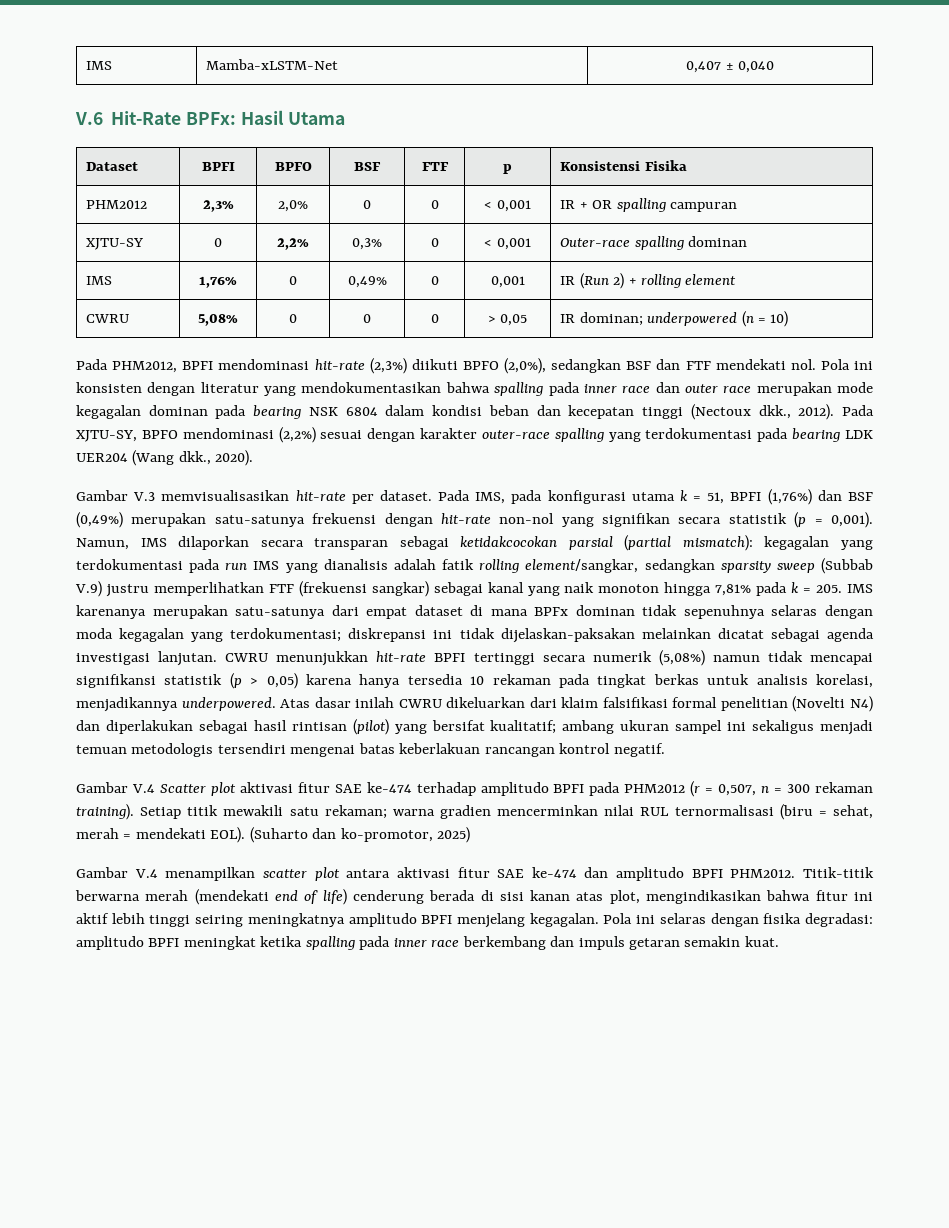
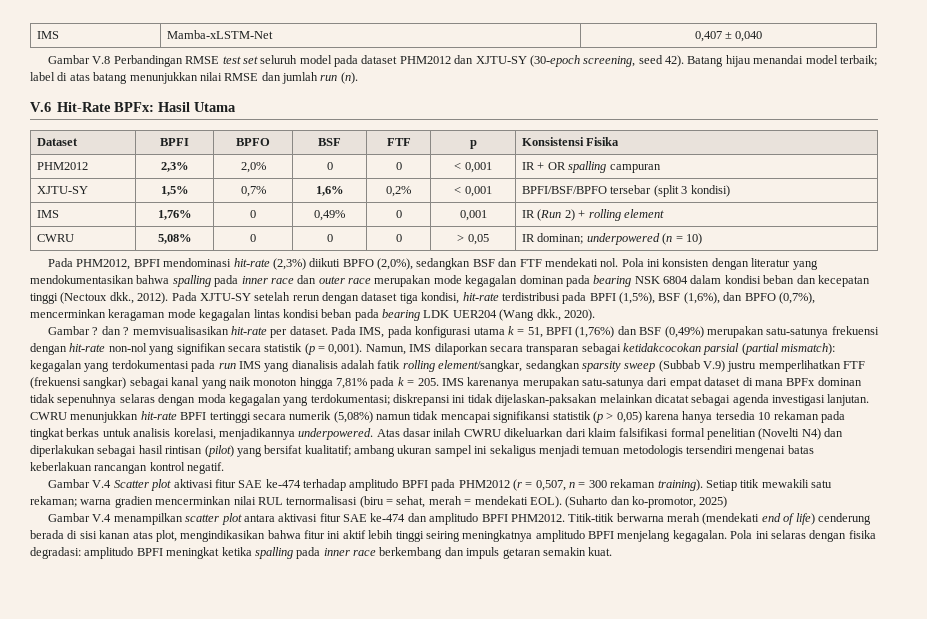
+ Gambar V.8 Perbandingan RMSE test set seluruh model pada dataset PHM2012 dan XJTU-SY (30-epoch screening, seed 42). Batang hijau menandai model terbaik; label di atas batang menunjukkan nilai RMSE dan jumlah run (n).
- XJTU-SY | 0 | 2,2% | 0,3% | 0 | < 0,001 | Outer-race spalling dominan
+ XJTU-SY | 1,5% | 0,7% | 1,6% | 0,2% | < 0,001 | BPFI/BSF/BPFO tersebar (split 3 kondisi)
- Pada XJTU-SY, BPFO mendominasi (2,2%) sesuai dengan karakter outer-race spalling yang terdokumentasi pada bearing LDK UER204 (Wang dkk., 2020).
+ Pada XJTU-SY setelah rerun dengan dataset tiga kondisi, hit-rate terdistribusi pada BPFI (1,5%), BSF (1,6%), dan BPFO (0,7%), mencerminkan keragaman mode kegagalan lintas kondisi beban pada bearing LDK UER204 (Wang dkk., 2020).
- Gambar V.3 memvisualisasikan hit-rate per dataset.
+ Gambar ? dan ? memvisualisasikan hit-rate per dataset.

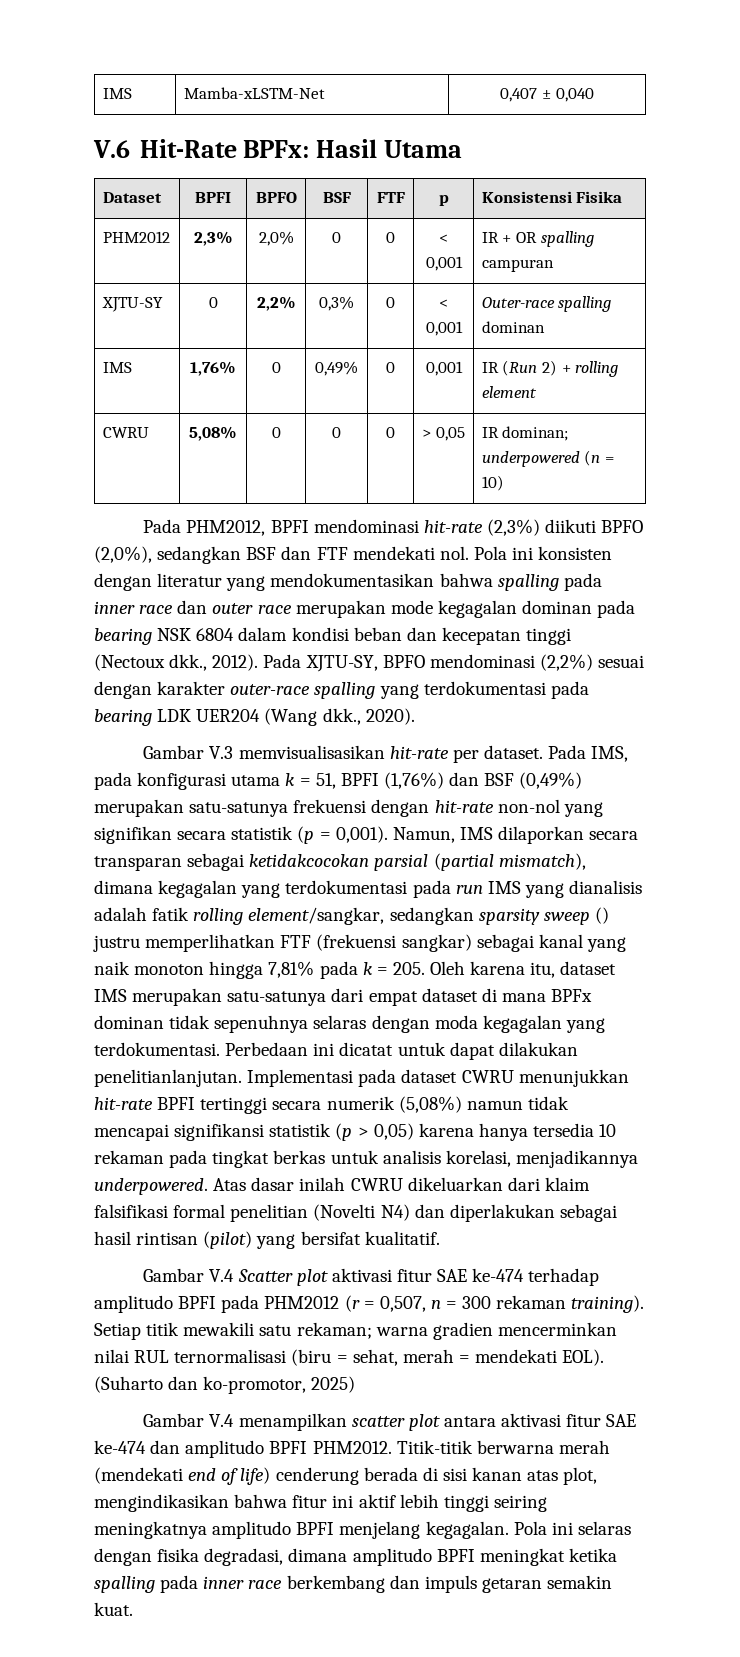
- Gambar V.8 Perbandingan RMSE test set seluruh model pada dataset PHM2012 dan XJTU-SY (30-epoch screening, seed 42). Batang hijau menandai model terbaik; label di atas batang menunjukkan nilai RMSE dan jumlah run (n).
- XJTU-SY | 1,5% | 0,7% | 1,6% | 0,2% | < 0,001 | BPFI/BSF/BPFO tersebar (split 3 kondisi)
+ XJTU-SY | 0 | 2,2% | 0,3% | 0 | < 0,001 | Outer-race spalling dominan
- Pada XJTU-SY setelah rerun dengan dataset tiga kondisi, hit-rate terdistribusi pada BPFI (1,5%), BSF (1,6%), dan BPFO (0,7%), mencerminkan keragaman mode kegagalan lintas kondisi beban pada bearing LDK UER204 (Wang dkk., 2020).
+ Pada XJTU-SY, BPFO mendominasi (2,2%) sesuai dengan karakter outer-race spalling yang terdokumentasi pada bearing LDK UER204 (Wang dkk., 2020).
- Gambar ? dan ? memvisualisasikan hit-rate per dataset.
+ Gambar V.3 memvisualisasikan hit-rate per dataset.
- Namun, IMS dilaporkan secara transparan sebagai ketidakcocokan parsial (partial mismatch): kegagalan yang terdokumentasi pada run IMS yang dianalisis adalah fatik rolling element/sangkar, sedangkan sparsity sweep (Subbab V.9) justru memperlihatkan FTF (frekuensi sangkar) sebagai kanal yang naik monoton hingga 7,81% pada k = 205. IMS karenanya merupakan satu-satunya dari empat dataset di mana BPFx dominan tidak sepenuhnya selaras dengan moda kegagalan yang terdokumentasi; diskrepansi ini tidak dijelaskan-paksakan melainkan dicatat sebagai agenda investigasi lanjutan. CWRU menunjukkan hit-rate BPFI tertinggi secara numerik (5,08%) namun tidak mencapai signifikansi statistik (p > 0,05) karena hanya tersedia 10 rekaman pada tingkat berkas untuk analisis korelasi, menjadikannya underpowered.
+ Namun, IMS dilaporkan secara transparan sebagai ketidakcocokan parsial (partial mismatch), dimana kegagalan yang terdokumentasi pada run IMS yang dianalisis adalah fatik rolling element/sangkar, sedangkan sparsity sweep () justru memperlihatkan FTF (frekuensi sangkar) sebagai kanal yang naik monoton hingga 7,81% pada k = 205. Oleh karena itu, dataset IMS merupakan satu-satunya dari empat dataset di mana BPFx dominan tidak sepenuhnya selaras dengan moda kegagalan yang terdokumentasi. Perbedaan ini dicatat untuk dapat dilakukan penelitianlanjutan. Implementasi pada dataset CWRU menunjukkan hit-rate BPFI tertinggi secara numerik (5,08%) namun tidak mencapai signifikansi statistik (p > 0,05) karena hanya tersedia 10 rekaman pada tingkat berkas untuk analisis korelasi, menjadikannya underpowered.
- Atas dasar inilah CWRU dikeluarkan dari klaim falsifikasi formal penelitian (Novelti N4) dan diperlakukan sebagai hasil rintisan (pilot) yang bersifat kualitatif; ambang ukuran sampel ini sekaligus menjadi temuan metodologis tersendiri mengenai batas keberlakuan rancangan kontrol negatif.
+ Atas dasar inilah CWRU dikeluarkan dari klaim falsifikasi formal penelitian (Novelti N4) dan diperlakukan sebagai hasil rintisan (pilot) yang bersifat kualitatif.
- Pola ini selaras dengan fisika degradasi: amplitudo BPFI meningkat ketika spalling pada inner race berkembang dan impuls getaran semakin kuat.
+ Pola ini selaras dengan fisika degradasi, dimana amplitudo BPFI meningkat ketika spalling pada inner race berkembang dan impuls getaran semakin kuat.

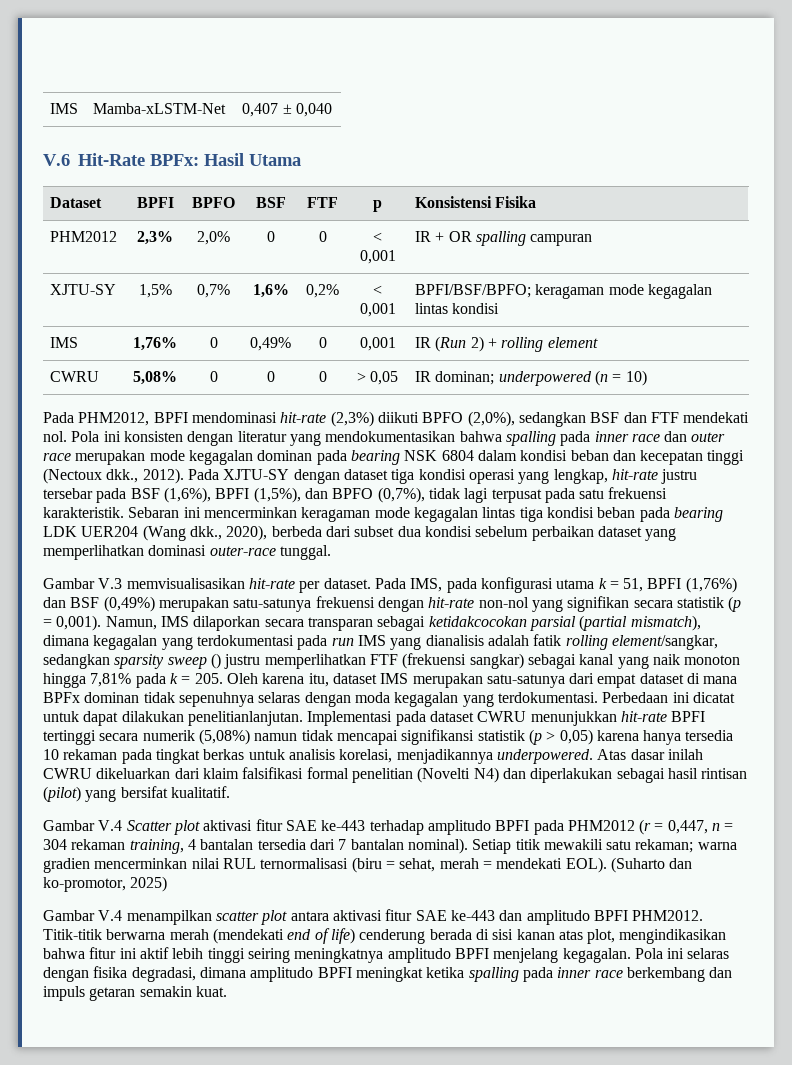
- XJTU-SY | 0 | 2,2% | 0,3% | 0 | < 0,001 | Outer-race spalling dominan
+ XJTU-SY | 1,5% | 0,7% | 1,6% | 0,2% | < 0,001 | BPFI/BSF/BPFO; keragaman mode kegagalan lintas kondisi
- Pada XJTU-SY, BPFO mendominasi (2,2%) sesuai dengan karakter outer-race spalling yang terdokumentasi pada bearing LDK UER204 (Wang dkk., 2020).
+ Pada XJTU-SY dengan dataset tiga kondisi operasi yang lengkap, hit-rate justru tersebar pada BSF (1,6%), BPFI (1,5%), dan BPFO (0,7%), tidak lagi terpusat pada satu frekuensi karakteristik. Sebaran ini mencerminkan keragaman mode kegagalan lintas tiga kondisi beban pada bearing LDK UER204 (Wang dkk., 2020), berbeda dari subset dua kondisi sebelum perbaikan dataset yang memperlihatkan dominasi outer-race tunggal.
- Gambar V.4 Scatter plot aktivasi fitur SAE ke-474 terhadap amplitudo BPFI pada PHM2012 (r = 0,507, n = 300 rekaman training).
+ Gambar V.4 Scatter plot aktivasi fitur SAE ke-443 terhadap amplitudo BPFI pada PHM2012 (r = 0,447, n = 304 rekaman training, 4 bantalan tersedia dari 7 bantalan nominal).
- Gambar V.4 menampilkan scatter plot antara aktivasi fitur SAE ke-474 dan amplitudo BPFI PHM2012.
+ Gambar V.4 menampilkan scatter plot antara aktivasi fitur SAE ke-443 dan amplitudo BPFI PHM2012.

